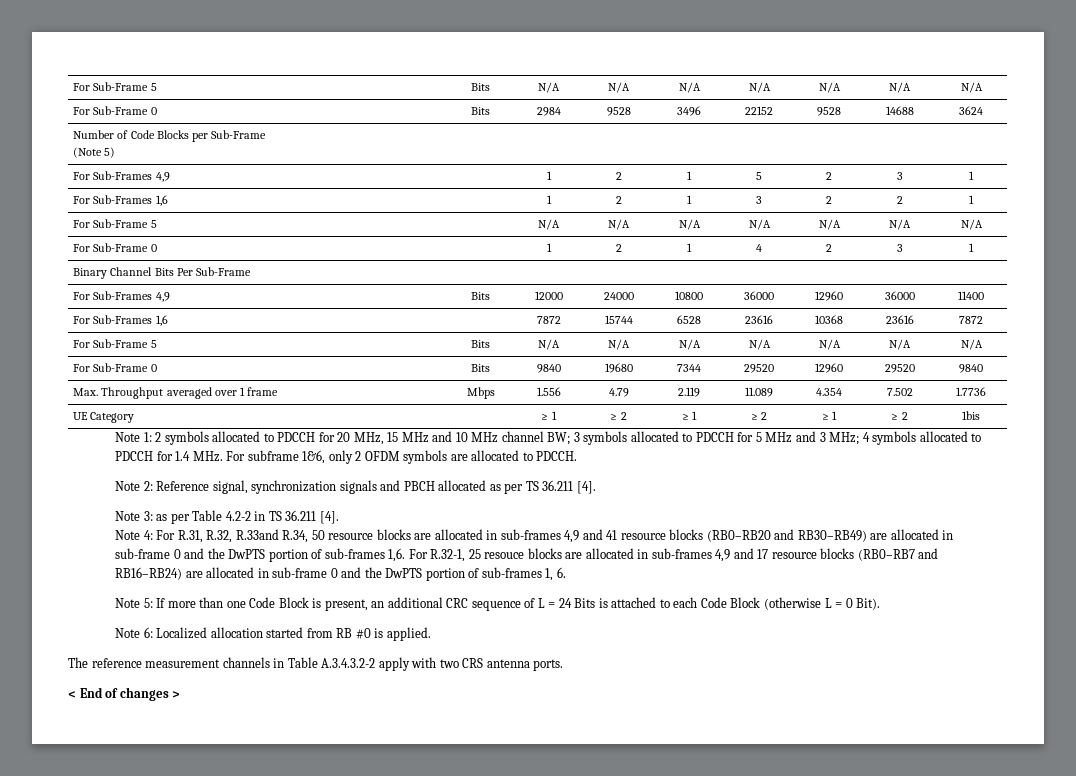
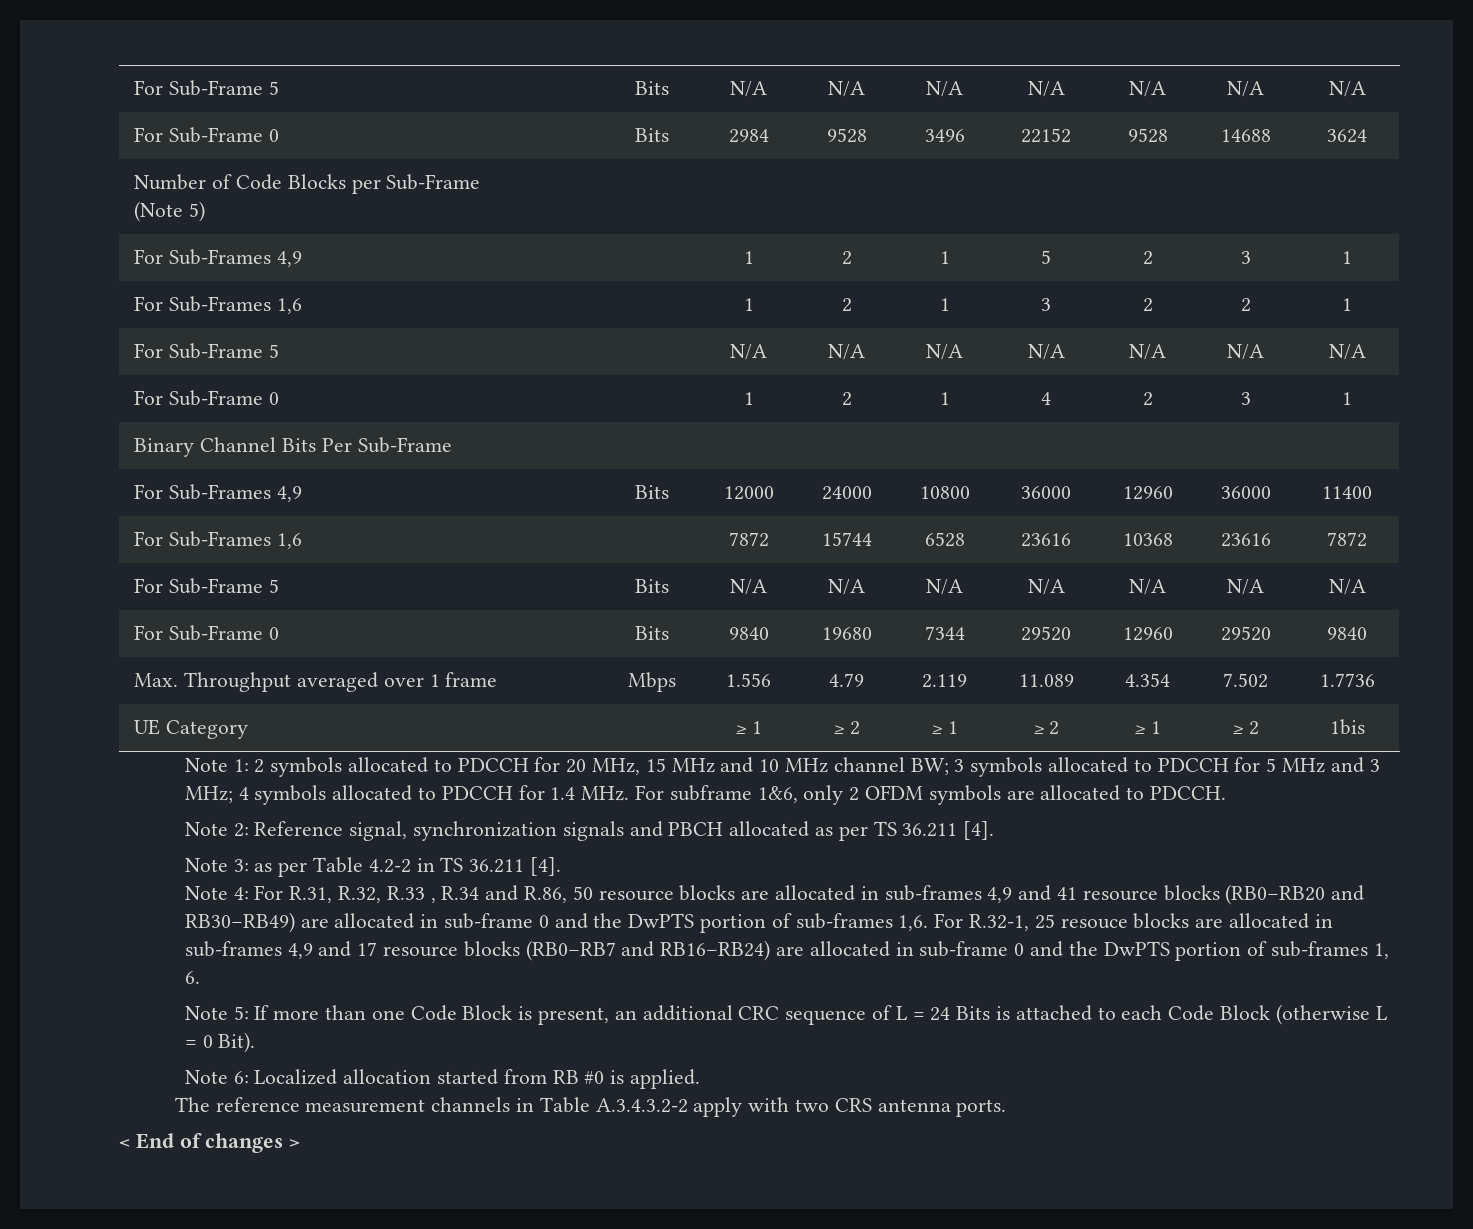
- Note 4: For R.31, R.32, R.33and R.34, 50 resource blocks are allocated in sub-frames 4,9 and 41 resource blocks (RB0–RB20 and RB30–RB49) are allocated in sub-frame 0 and the DwPTS portion of sub-frames 1,6.
+ Note 4: For R.31, R.32, R.33 , R.34 and R.86, 50 resource blocks are allocated in sub-frames 4,9 and 41 resource blocks (RB0–RB20 and RB30–RB49) are allocated in sub-frame 0 and the DwPTS portion of sub-frames 1,6.

